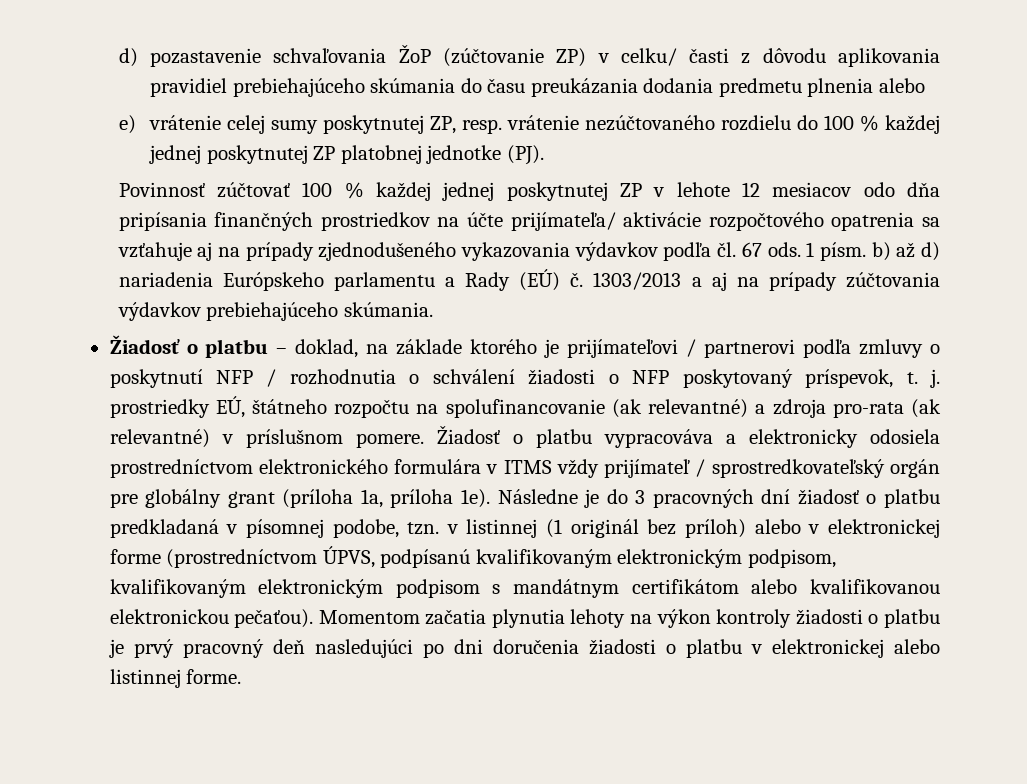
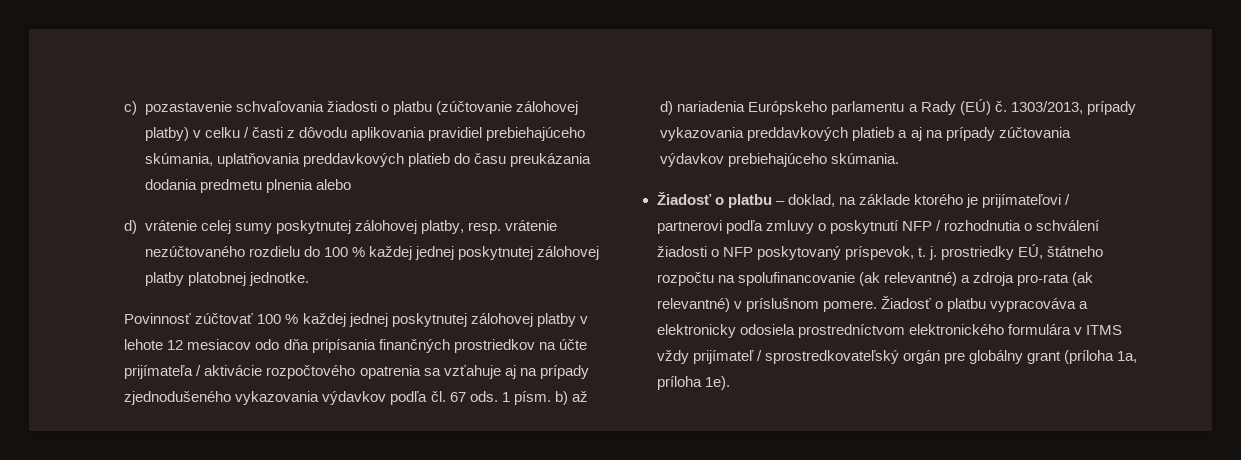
- d) pozastavenie schvaľovania ŽoP (zúčtovanie ZP) v celku/ časti z dôvodu aplikovania pravidiel prebiehajúceho skúmania do času preukázania dodania predmetu plnenia alebo
+ c) pozastavenie schvaľovania žiadosti o platbu (zúčtovanie zálohovej platby) v celku / časti z dôvodu aplikovania pravidiel prebiehajúceho skúmania, uplatňovania preddavkových platieb do času preukázania dodania predmetu plnenia alebo
- e) vrátenie celej sumy poskytnutej ZP, resp. vrátenie nezúčtovaného rozdielu do 100 % každej jednej poskytnutej ZP platobnej jednotke (PJ).
+ d) vrátenie celej sumy poskytnutej zálohovej platby, resp. vrátenie nezúčtovaného rozdielu do 100 % každej jednej poskytnutej zálohovej platby platobnej jednotke.
- Povinnosť zúčtovať 100 % každej jednej poskytnutej ZP v lehote 12 mesiacov odo dňa pripísania finančných prostriedkov na účte prijímateľa/ aktivácie rozpočtového opatrenia sa vzťahuje aj na prípady zjednodušeného vykazovania výdavkov podľa čl. 67 ods.
+ Povinnosť zúčtovať 100 % každej jednej poskytnutej zálohovej platby v lehote 12 mesiacov odo dňa pripísania finančných prostriedkov na účte prijímateľa / aktivácie rozpočtového opatrenia sa vzťahuje aj na prípady zjednodušeného vykazovania výdavkov podľa čl. 67 ods.
- 1303/2013 a aj na prípady zúčtovania výdavkov prebiehajúceho skúmania.
+ 1303/2013, prípady vykazovania preddavkových platieb a aj na prípady zúčtovania výdavkov prebiehajúceho skúmania.
- Následne je do 3 pracovných dní žiadosť o platbu predkladaná v písomnej podobe, tzn. v listinnej (1 originál bez príloh) alebo v elektronickej forme (prostredníctvom ÚPVS, podpísanú kvalifikovaným elektronickým podpisom, kvalifikovaným elektronickým podpisom s mandátnym certifikátom alebo kvalifikovanou elektronickou pečaťou). Momentom začatia plynutia lehoty na výkon kontroly žiadosti o platbu je prvý pracovný deň nasledujúci po dni doručenia žiadosti o platbu v elektronickej alebo listinnej forme.

